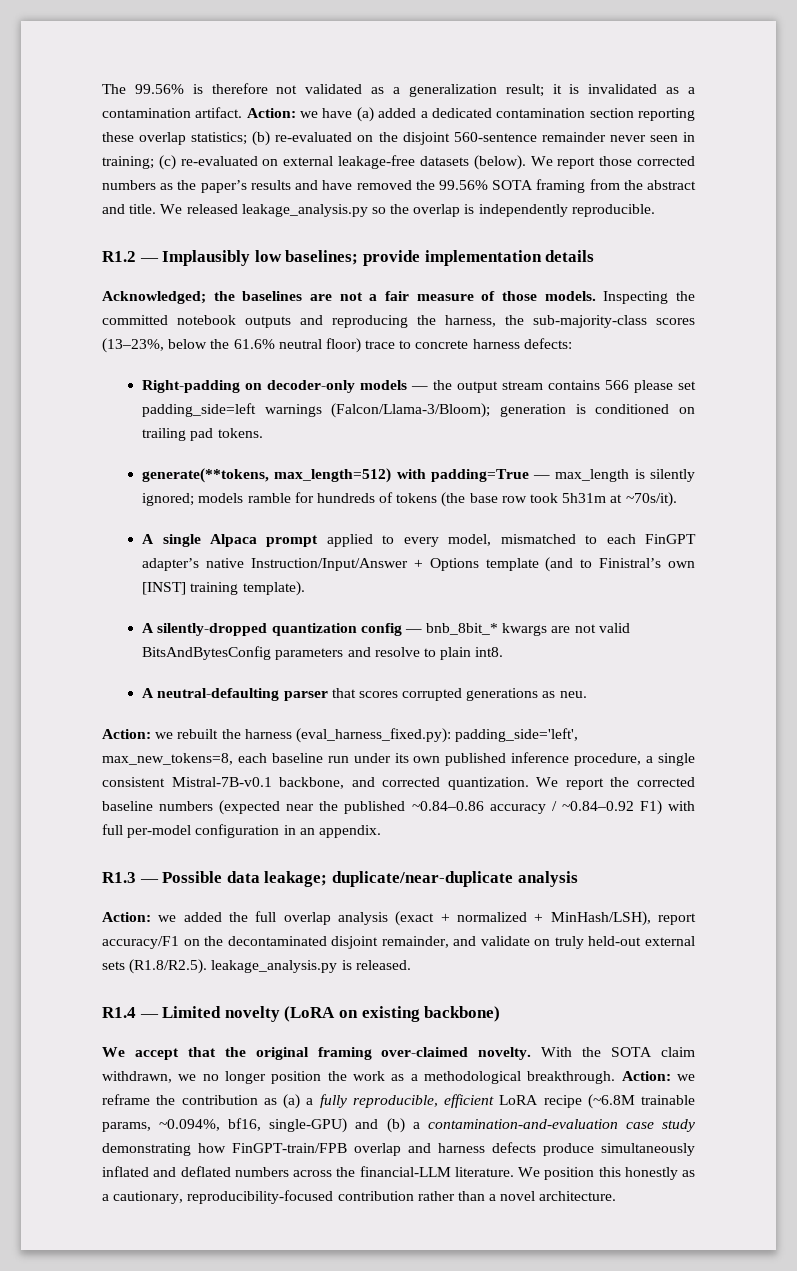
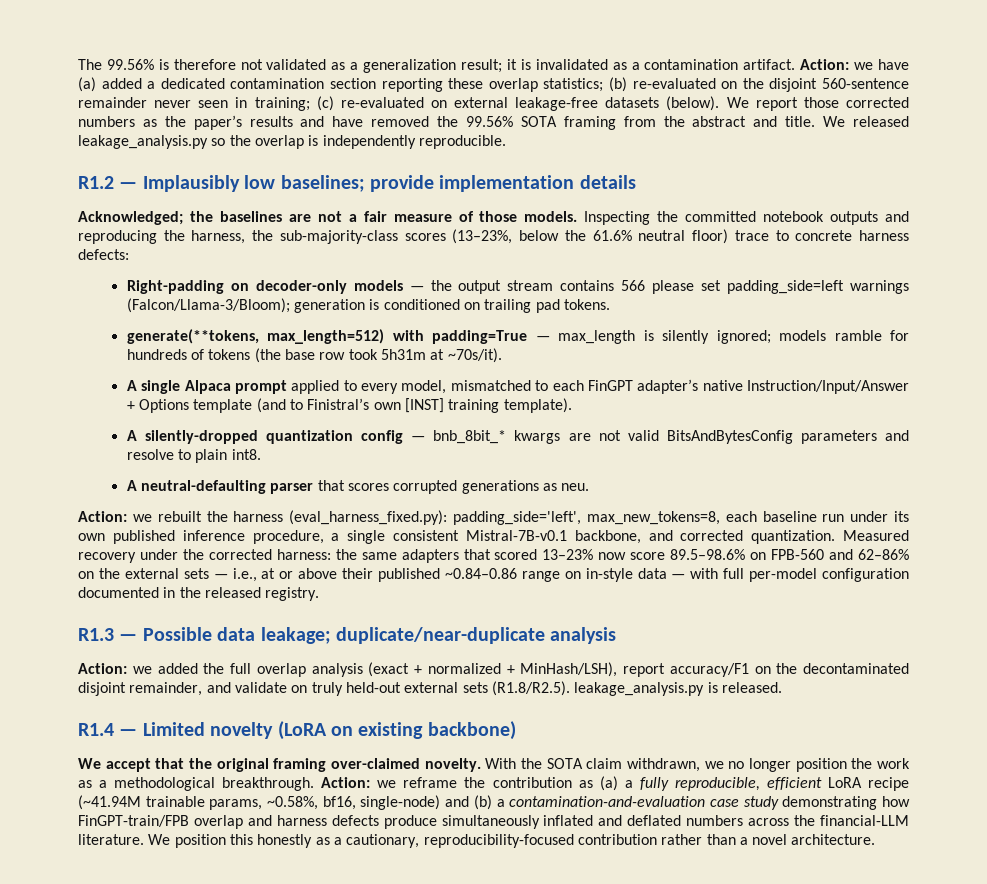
- We report the corrected baseline numbers (expected near the published ~0.84–0.86 accuracy / ~0.84–0.92 F1) with full per-model configuration in an appendix.
+ Measured recovery under the corrected harness: the same adapters that scored 13–23% now score 89.5–98.6% on FPB-560 and 62–86% on the external sets — i.e., at or above their published ~0.84–0.86 range on in-style data — with full per-model configuration documented in the released registry.
- Action: we reframe the contribution as (a) a fully reproducible, efficient LoRA recipe (~6.8M trainable params, ~0.094%, bf16, single-GPU) and (b) a contamination-and-evaluation case study demonstrating how FinGPT-train/FPB overlap and harness defects produce simultaneously inflated and deflated numbers across the financial-LLM literature.
+ Action: we reframe the contribution as (a) a fully reproducible, efficient LoRA recipe (~41.94M trainable params, ~0.58%, bf16, single-node) and (b) a contamination-and-evaluation case study demonstrating how FinGPT-train/FPB overlap and harness defects produce simultaneously inflated and deflated numbers across the financial-LLM literature.

